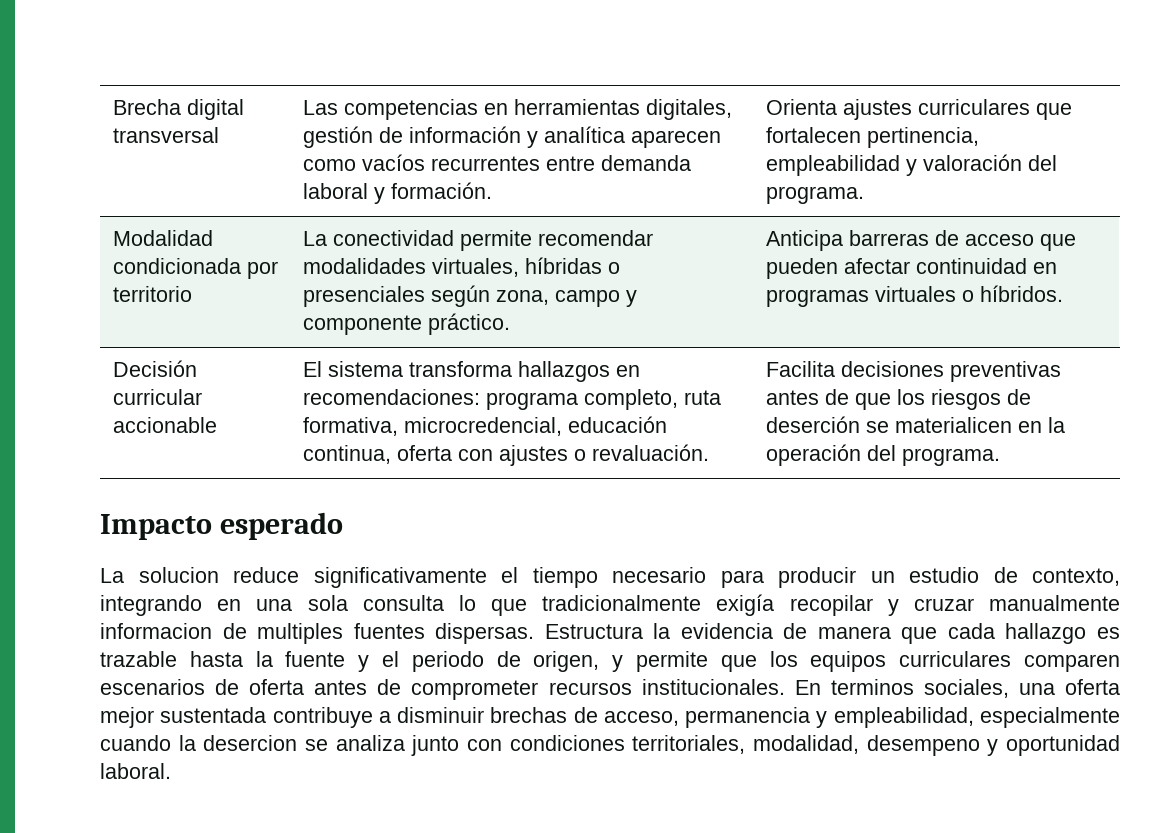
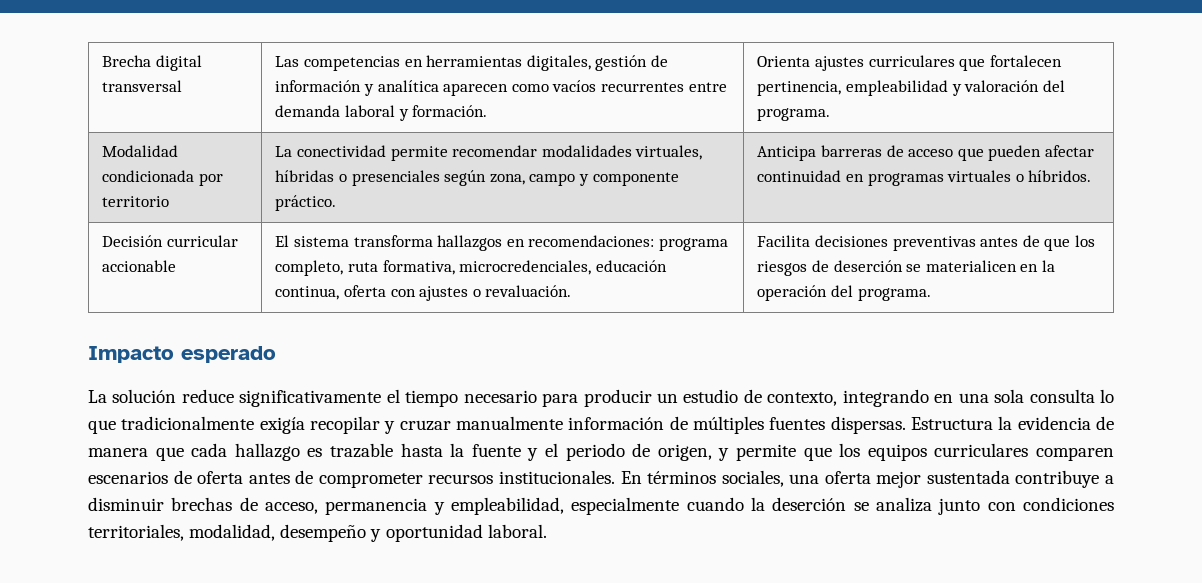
- Decisión curricular accionable | El sistema transforma hallazgos en recomendaciones: programa completo, ruta formativa, microcredencial, educación continua, oferta con ajustes o revaluación. | Facilita decisiones preventivas antes de que los riesgos de deserción se materialicen en la operación del programa.
+ Decisión curricular accionable | El sistema transforma hallazgos en recomendaciones: programa completo, ruta formativa, microcredenciales, educación continua, oferta con ajustes o revaluación. | Facilita decisiones preventivas antes de que los riesgos de deserción se materialicen en la operación del programa.
- La solucion reduce significativamente el tiempo necesario para producir un estudio de contexto, integrando en una sola consulta lo que tradicionalmente exigía recopilar y cruzar manualmente informacion de multiples fuentes dispersas.
+ La solución reduce significativamente el tiempo necesario para producir un estudio de contexto, integrando en una sola consulta lo que tradicionalmente exigía recopilar y cruzar manualmente información de múltiples fuentes dispersas.
- En terminos sociales, una oferta mejor sustentada contribuye a disminuir brechas de acceso, permanencia y empleabilidad, especialmente cuando la desercion se analiza junto con condiciones territoriales, modalidad, desempeno y oportunidad laboral.
+ En términos sociales, una oferta mejor sustentada contribuye a disminuir brechas de acceso, permanencia y empleabilidad, especialmente cuando la deserción se analiza junto con condiciones territoriales, modalidad, desempeño y oportunidad laboral.

